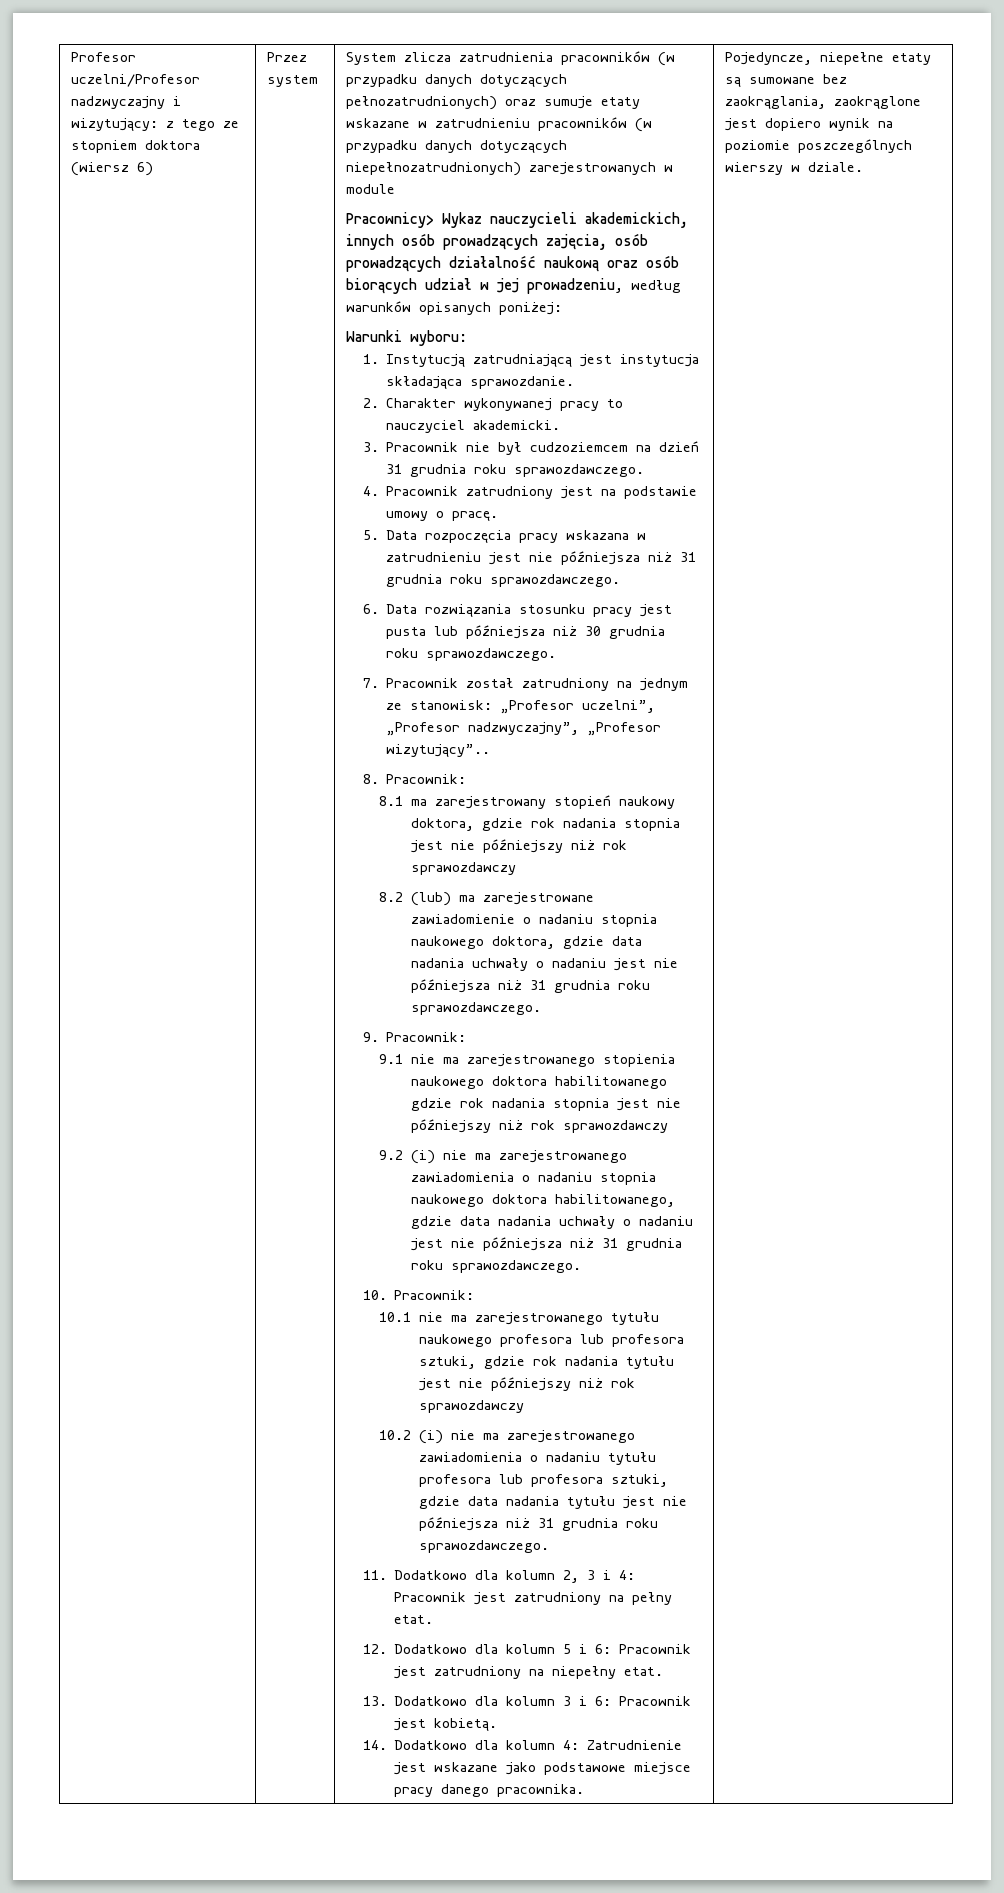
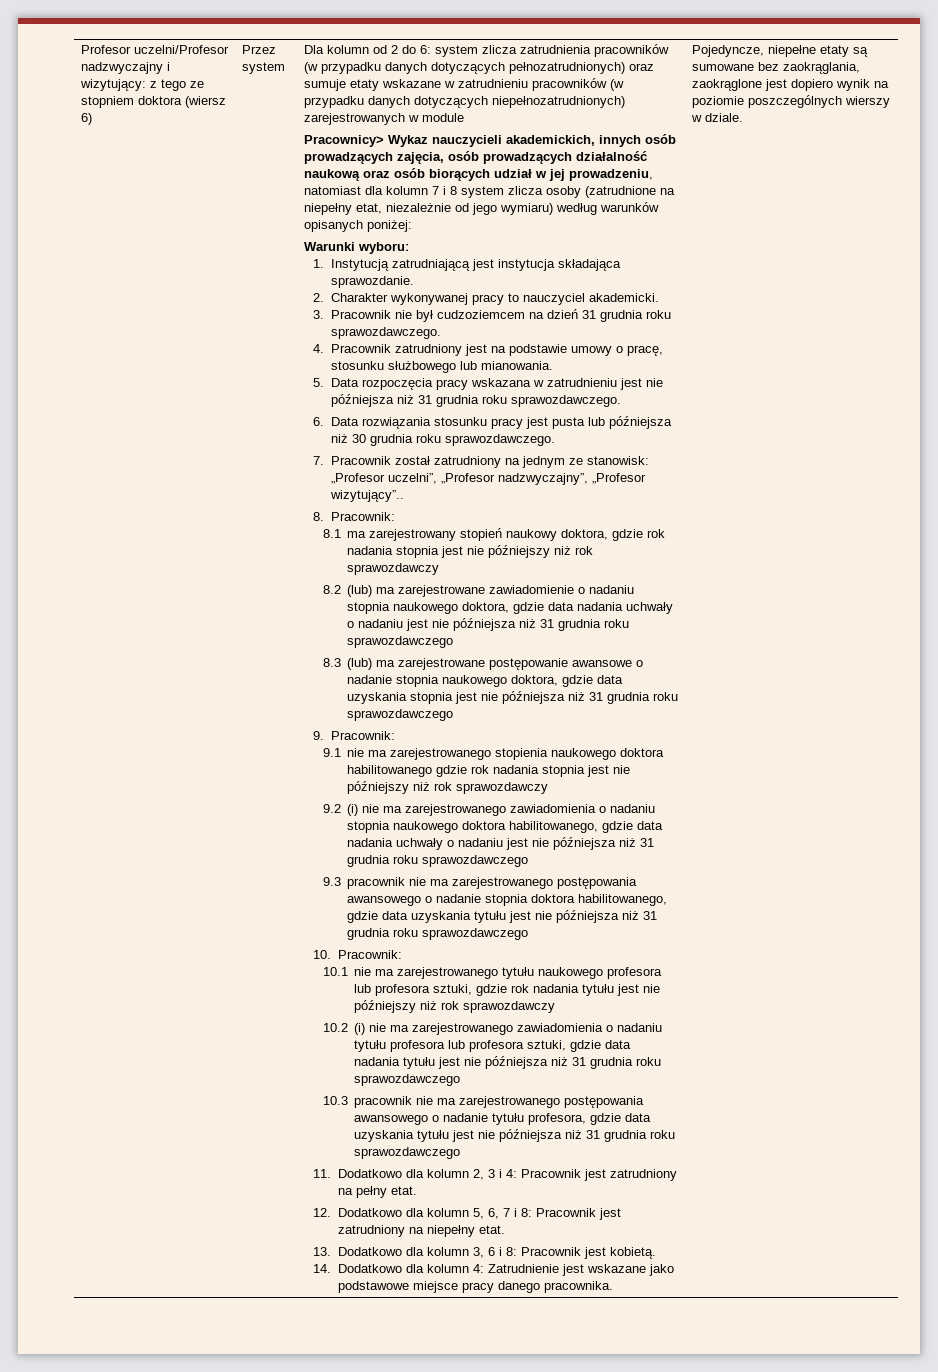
- System zlicza zatrudnienia pracowników (w przypadku danych dotyczących pełnozatrudnionych) oraz sumuje etaty wskazane w zatrudnieniu pracowników (w przypadku danych dotyczących niepełnozatrudnionych) zarejestrowanych w module
+ Dla kolumn od 2 do 6: system zlicza zatrudnienia pracowników (w przypadku danych dotyczących pełnozatrudnionych) oraz sumuje etaty wskazane w zatrudnieniu pracowników (w przypadku danych dotyczących niepełnozatrudnionych) zarejestrowanych w module
- Pracownicy> Wykaz nauczycieli akademickich, innych osób prowadzących zajęcia, osób prowadzących działalność naukową oraz osób biorących udział w jej prowadzeniu, według warunków opisanych poniżej:
+ Pracownicy> Wykaz nauczycieli akademickich, innych osób prowadzących zajęcia, osób prowadzących działalność naukową oraz osób biorących udział w jej prowadzeniu, natomiast dla kolumn 7 i 8 system zlicza osoby (zatrudnione na niepełny etat, niezależnie od jego wymiaru) według warunków opisanych poniżej:
- 4. Pracownik zatrudniony jest na podstawie umowy o pracę.
+ 4. Pracownik zatrudniony jest na podstawie umowy o pracę, stosunku służbowego lub mianowania.
- 8.2 (lub) ma zarejestrowane zawiadomienie o nadaniu stopnia naukowego doktora, gdzie data nadania uchwały o nadaniu jest nie późniejsza niż 31 grudnia roku sprawozdawczego.
+ 8.2 (lub) ma zarejestrowane zawiadomienie o nadaniu stopnia naukowego doktora, gdzie data nadania uchwały o nadaniu jest nie późniejsza niż 31 grudnia roku sprawozdawczego
+ 8.3 (lub) ma zarejestrowane postępowanie awansowe o nadanie stopnia naukowego doktora, gdzie data uzyskania stopnia jest nie późniejsza niż 31 grudnia roku sprawozdawczego
- 9.2 (i) nie ma zarejestrowanego zawiadomienia o nadaniu stopnia naukowego doktora habilitowanego, gdzie data nadania uchwały o nadaniu jest nie późniejsza niż 31 grudnia roku sprawozdawczego.
+ 9.2 (i) nie ma zarejestrowanego zawiadomienia o nadaniu stopnia naukowego doktora habilitowanego, gdzie data nadania uchwały o nadaniu jest nie późniejsza niż 31 grudnia roku sprawozdawczego
+ 9.3 pracownik nie ma zarejestrowanego postępowania awansowego o nadanie stopnia doktora habilitowanego, gdzie data uzyskania tytułu jest nie późniejsza niż 31 grudnia roku sprawozdawczego
- 10.2 (i) nie ma zarejestrowanego zawiadomienia o nadaniu tytułu profesora lub profesora sztuki, gdzie data nadania tytułu jest nie późniejsza niż 31 grudnia roku sprawozdawczego.
+ 10.2 (i) nie ma zarejestrowanego zawiadomienia o nadaniu tytułu profesora lub profesora sztuki, gdzie data nadania tytułu jest nie późniejsza niż 31 grudnia roku sprawozdawczego
+ 10.3 pracownik nie ma zarejestrowanego postępowania awansowego o nadanie tytułu profesora, gdzie data uzyskania tytułu jest nie późniejsza niż 31 grudnia roku sprawozdawczego
- 12. Dodatkowo dla kolumn 5 i 6: Pracownik jest zatrudniony na niepełny etat.
+ 12. Dodatkowo dla kolumn 5, 6, 7 i 8: Pracownik jest zatrudniony na niepełny etat.
- 13. Dodatkowo dla kolumn 3 i 6: Pracownik jest kobietą.
+ 13. Dodatkowo dla kolumn 3, 6 i 8: Pracownik jest kobietą.

